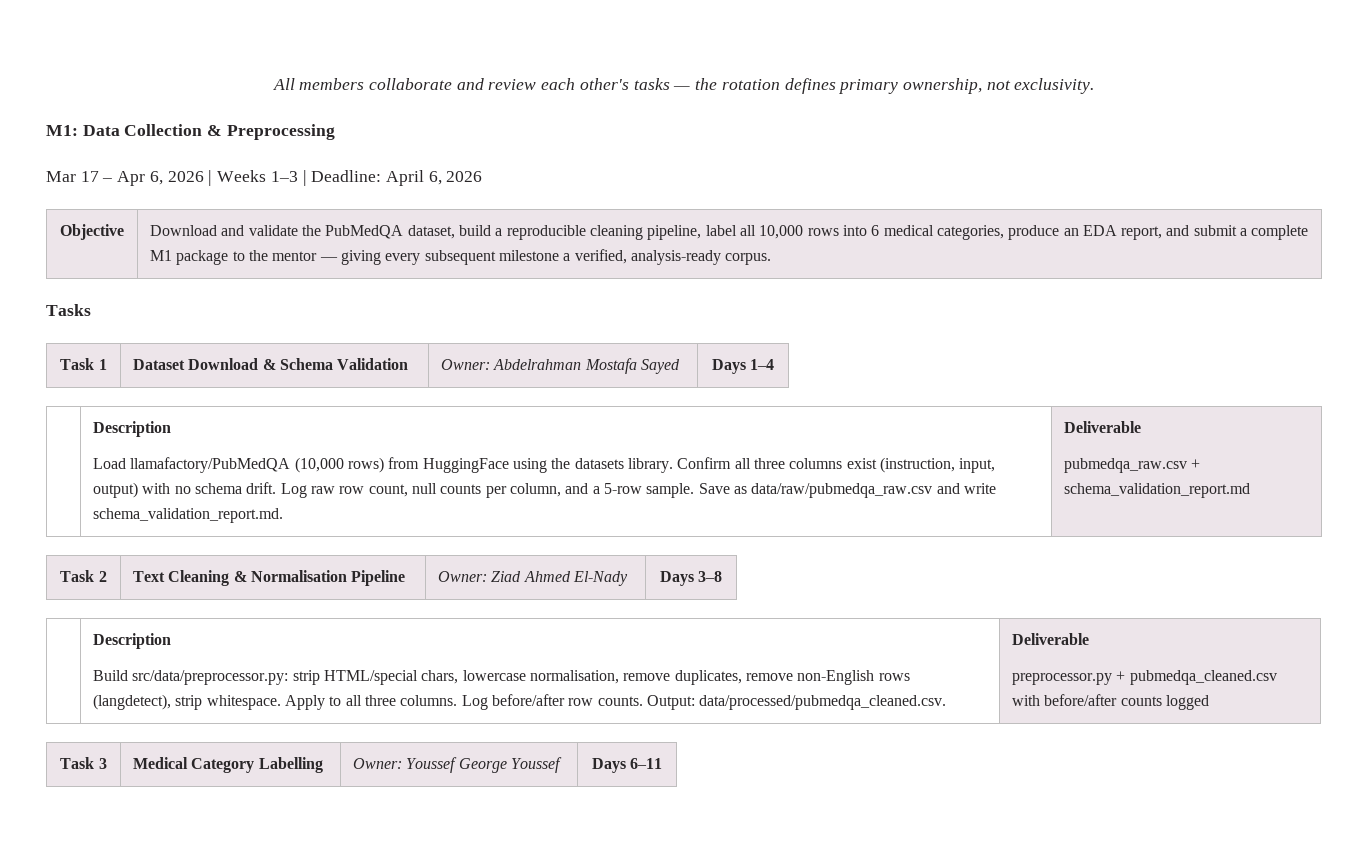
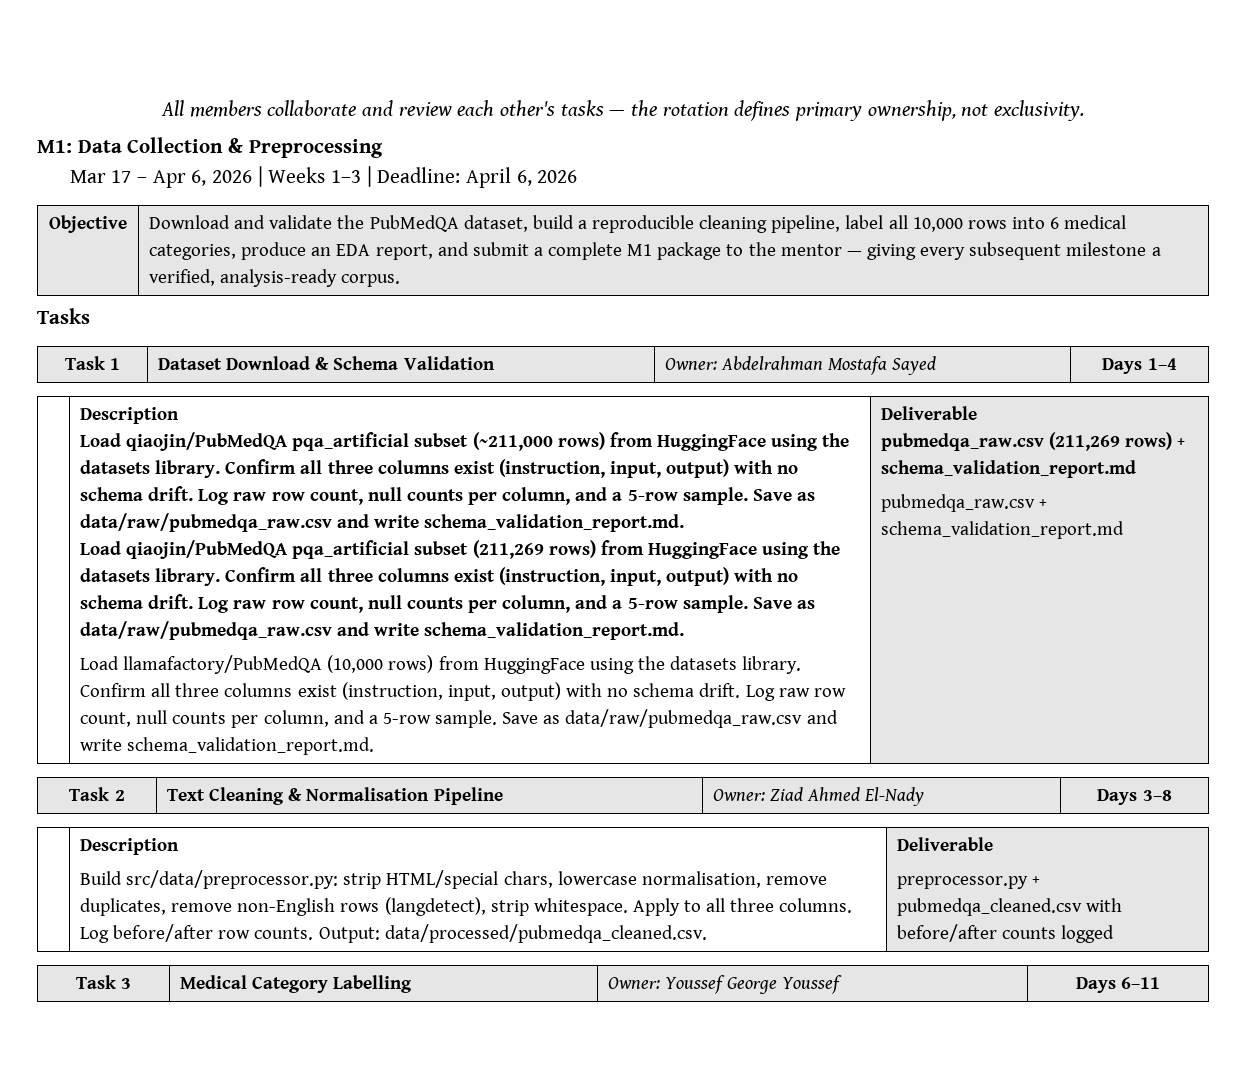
+ Load qiaojin/PubMedQA pqa_artificial subset (~211,000 rows) from HuggingFace using the datasets library. Confirm all three columns exist (instruction, input, output) with no schema drift. Log raw row count, null counts per column, and a 5-row sample. Save as data/raw/pubmedqa_raw.csv and write schema_validation_report.md.
+ Load qiaojin/PubMedQA pqa_artificial subset (211,269 rows) from HuggingFace using the datasets library. Confirm all three columns exist (instruction, input, output) with no schema drift. Log raw row count, null counts per column, and a 5-row sample. Save as data/raw/pubmedqa_raw.csv and write schema_validation_report.md.
+ pubmedqa_raw.csv (211,269 rows) + schema_validation_report.md

